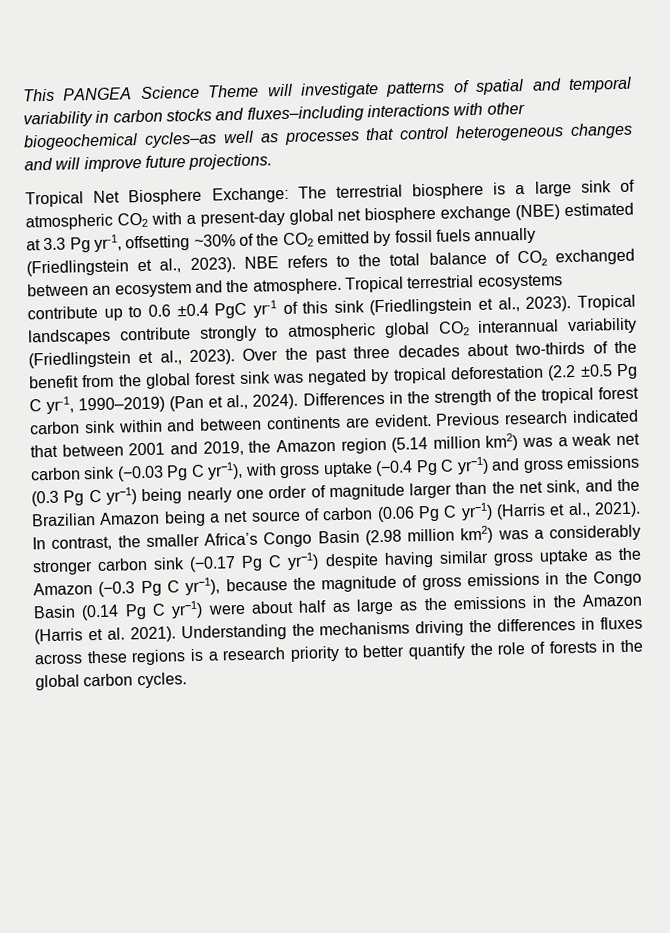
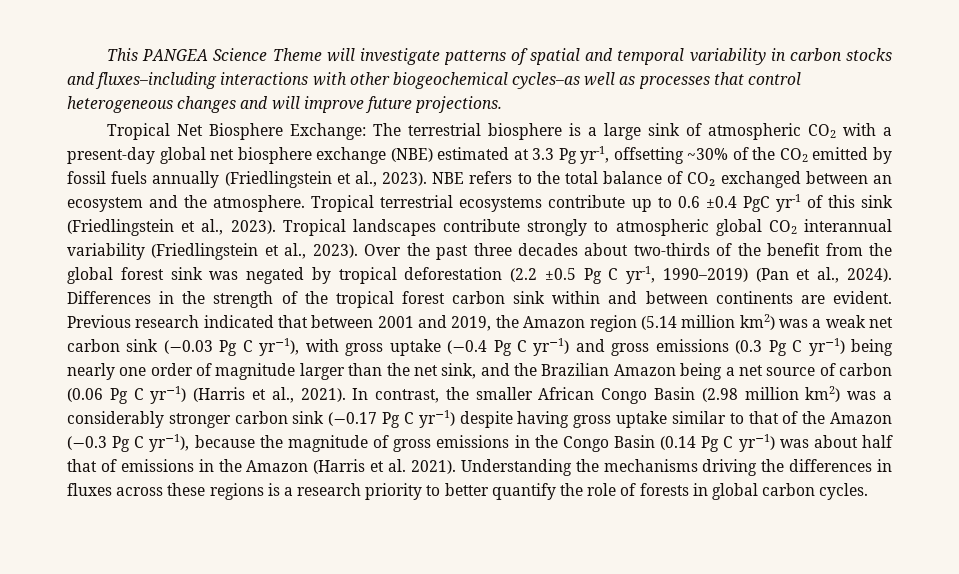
- In contrast, the smaller Africa’s Congo Basin (2.98 million km2) was a considerably stronger carbon sink (−0.17 Pg C yr−1) despite having similar gross uptake as the Amazon (−0.3 Pg C yr−1), because the magnitude of gross emissions in the Congo Basin (0.14 Pg C yr−1) were about half as large as the emissions in the Amazon (Harris et al. 2021).
+ In contrast, the smaller African Congo Basin (2.98 million km2) was a considerably stronger carbon sink (−0.17 Pg C yr−1) despite having gross uptake similar to that of the Amazon (−0.3 Pg C yr−1), because the magnitude of gross emissions in the Congo Basin (0.14 Pg C yr−1) was about half that of emissions in the Amazon (Harris et al. 2021).
- Understanding the mechanisms driving the differences in fluxes across these regions is a research priority to better quantify the role of forests in the global carbon cycles.
+ Understanding the mechanisms driving the differences in fluxes across these regions is a research priority to better quantify the role of forests in global carbon cycles.

